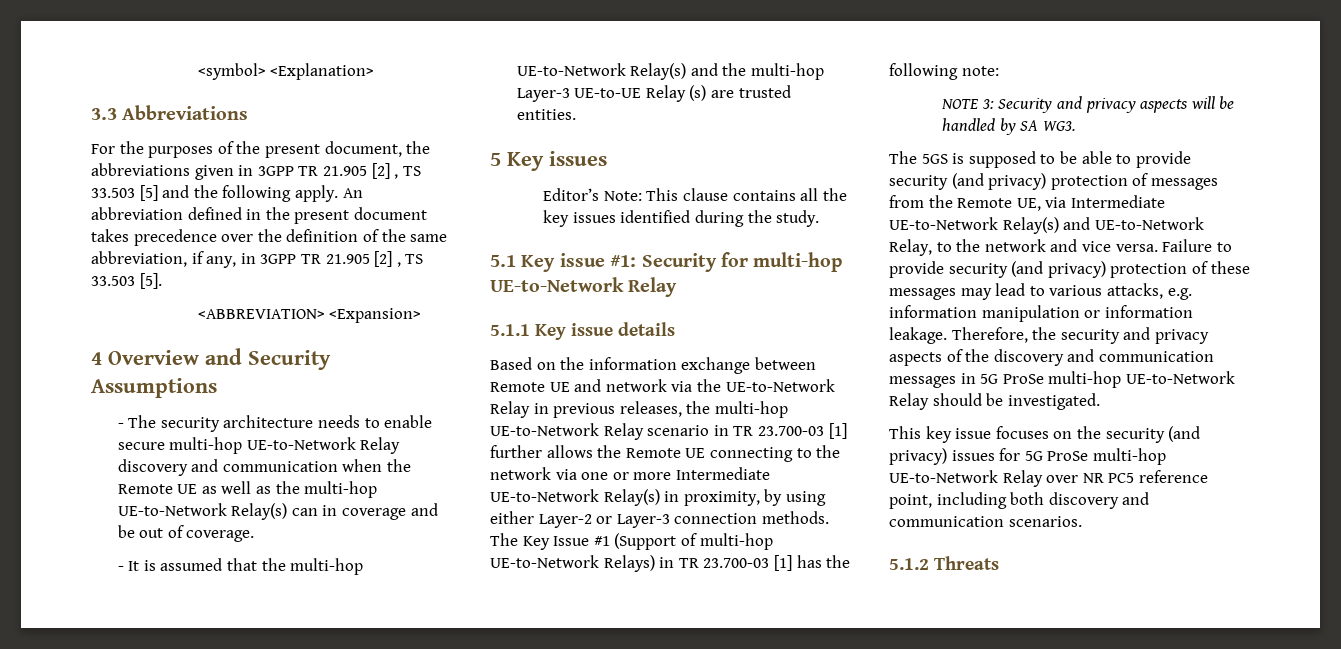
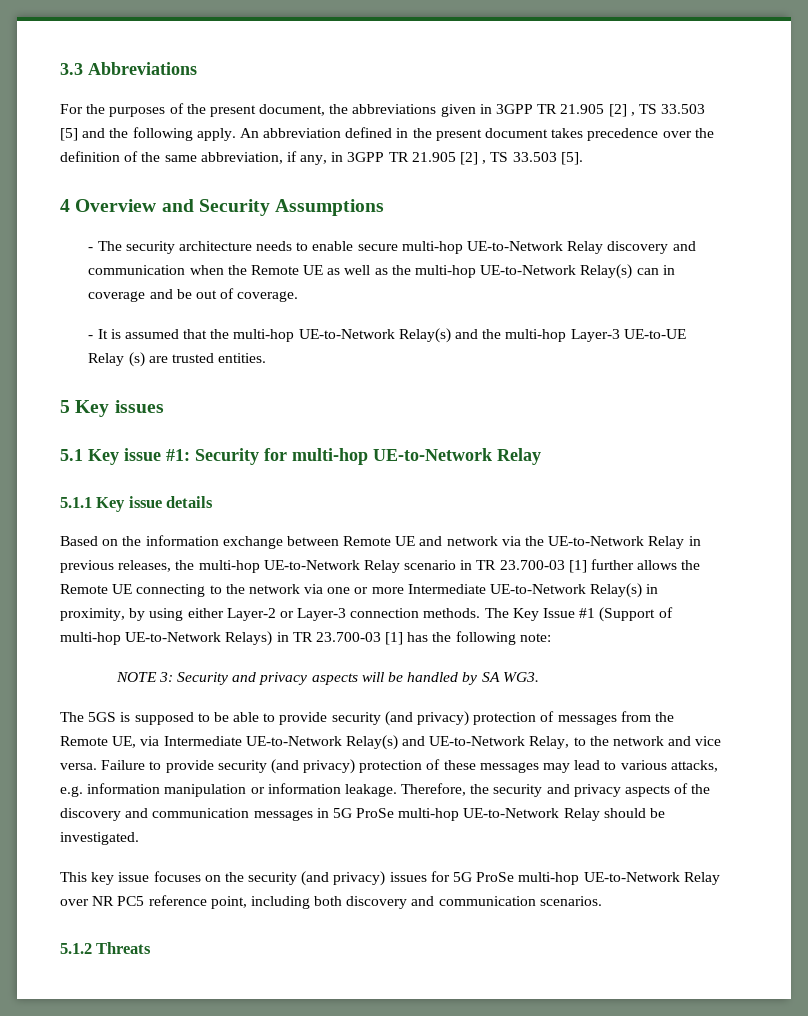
- <symbol> <Explanation>
- <ABBREVIATION> <Expansion>
- Editor’s Note: This clause contains all the key issues identified during the study.

